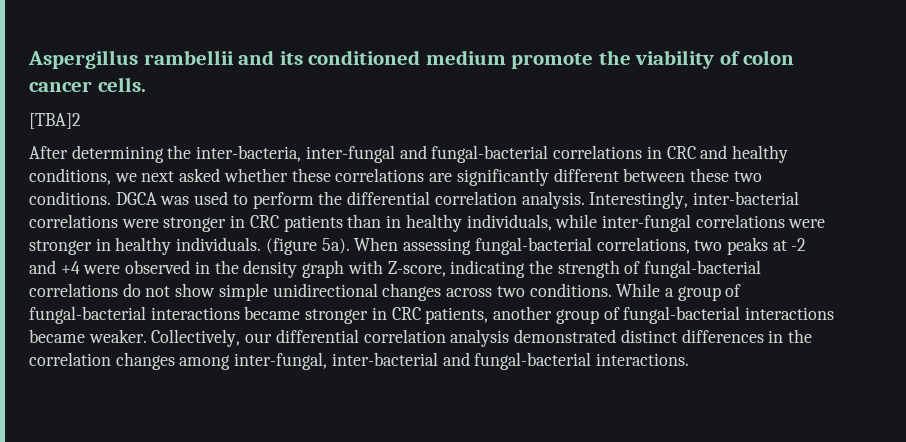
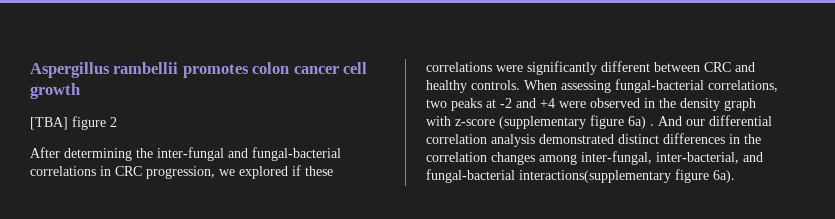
- Aspergillus rambellii and its conditioned medium promote the viability of colon cancer cells.
- [TBA]2
+ Aspergillus rambellii promotes colon cancer cell growth
+ [TBA] figure 2
- After determining the inter-bacteria, inter-fungal and fungal-bacterial correlations in CRC and healthy conditions, we next asked whether these correlations are significantly different between these two conditions. DGCA was used to perform the differential correlation analysis. Interestingly, inter-bacterial correlations were stronger in CRC patients than in healthy individuals, while inter-fungal correlations were stronger in healthy individuals. (figure 5a).
+ After determining the inter-fungal and fungal-bacterial correlations in CRC progression, we explored if these correlations were significantly different between CRC and healthy controls.
- When assessing fungal-bacterial correlations, two peaks at -2 and +4 were observed in the density graph with Z-score, indicating the strength of fungal-bacterial correlations do not show simple unidirectional changes across two conditions. While a group of fungal-bacterial interactions became stronger in CRC patients, another group of fungal-bacterial interactions became weaker. Collectively, our differential correlation analysis demonstrated distinct differences in the correlation changes among inter-fungal, inter-bacterial and fungal-bacterial interactions.
+ When assessing fungal-bacterial correlations, two peaks at -2 and +4 were observed in the density graph with z-score (supplementary figure 6a) . And our differential correlation analysis demonstrated distinct differences in the correlation changes among inter-fungal, inter-bacterial, and fungal-bacterial interactions(supplementary figure 6a).

